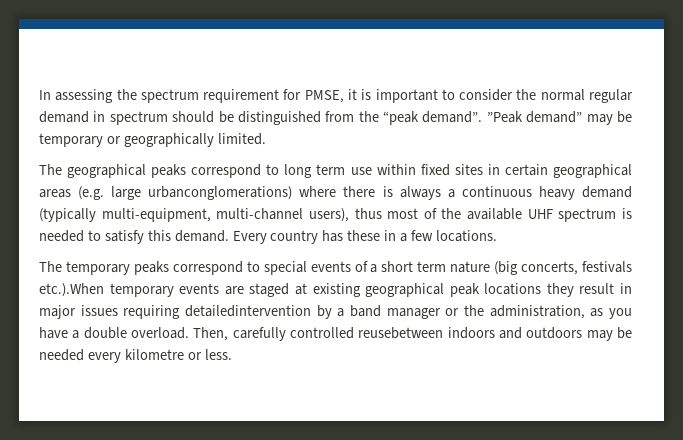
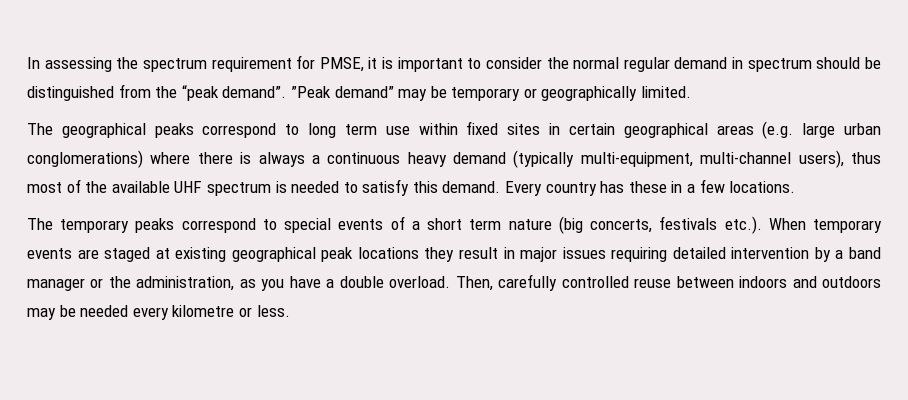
- The geographical peaks correspond to long term use within fixed sites in certain geographical areas (e.g. large urbanconglomerations) where there is always a continuous heavy demand (typically multi-equipment, multi-channel users), thus most of the available UHF spectrum is needed to satisfy this demand.
+ The geographical peaks correspond to long term use within fixed sites in certain geographical areas (e.g. large urban conglomerations) where there is always a continuous heavy demand (typically multi-equipment, multi-channel users), thus most of the available UHF spectrum is needed to satisfy this demand.
- The temporary peaks correspond to special events of a short term nature (big concerts, festivals etc.).When temporary events are staged at existing geographical peak locations they result in major issues requiring detailedintervention by a band manager or the administration, as you have a double overload.
+ The temporary peaks correspond to special events of a short term nature (big concerts, festivals etc.). When temporary events are staged at existing geographical peak locations they result in major issues requiring detailed intervention by a band manager or the administration, as you have a double overload.
- Then, carefully controlled reusebetween indoors and outdoors may be needed every kilometre or less.
+ Then, carefully controlled reuse between indoors and outdoors may be needed every kilometre or less.

